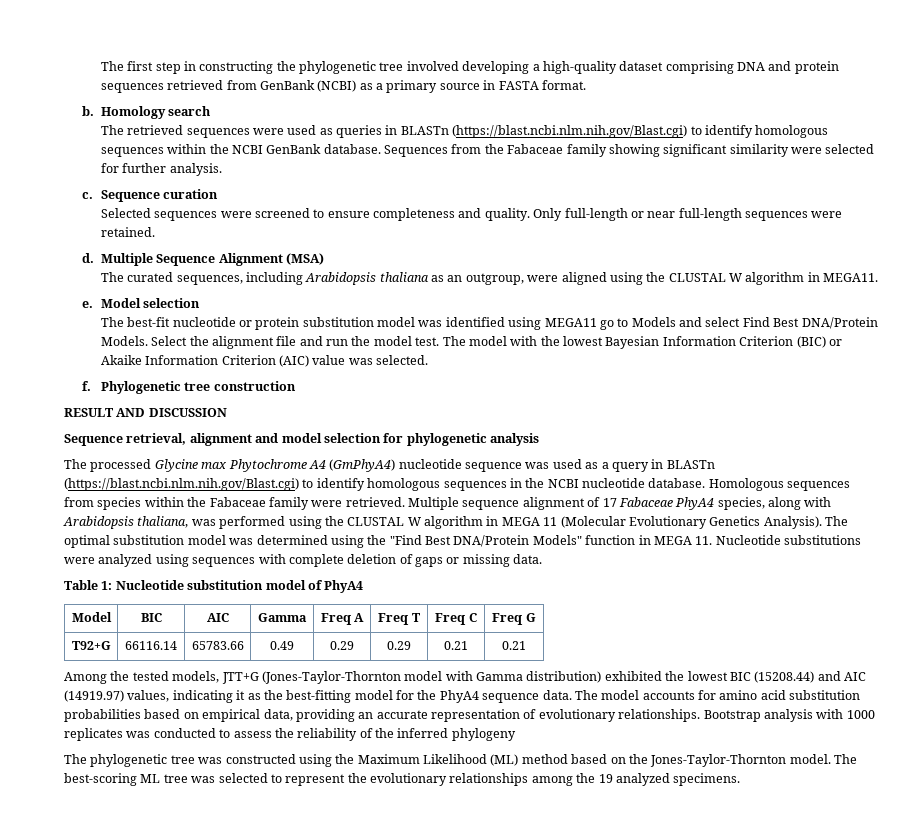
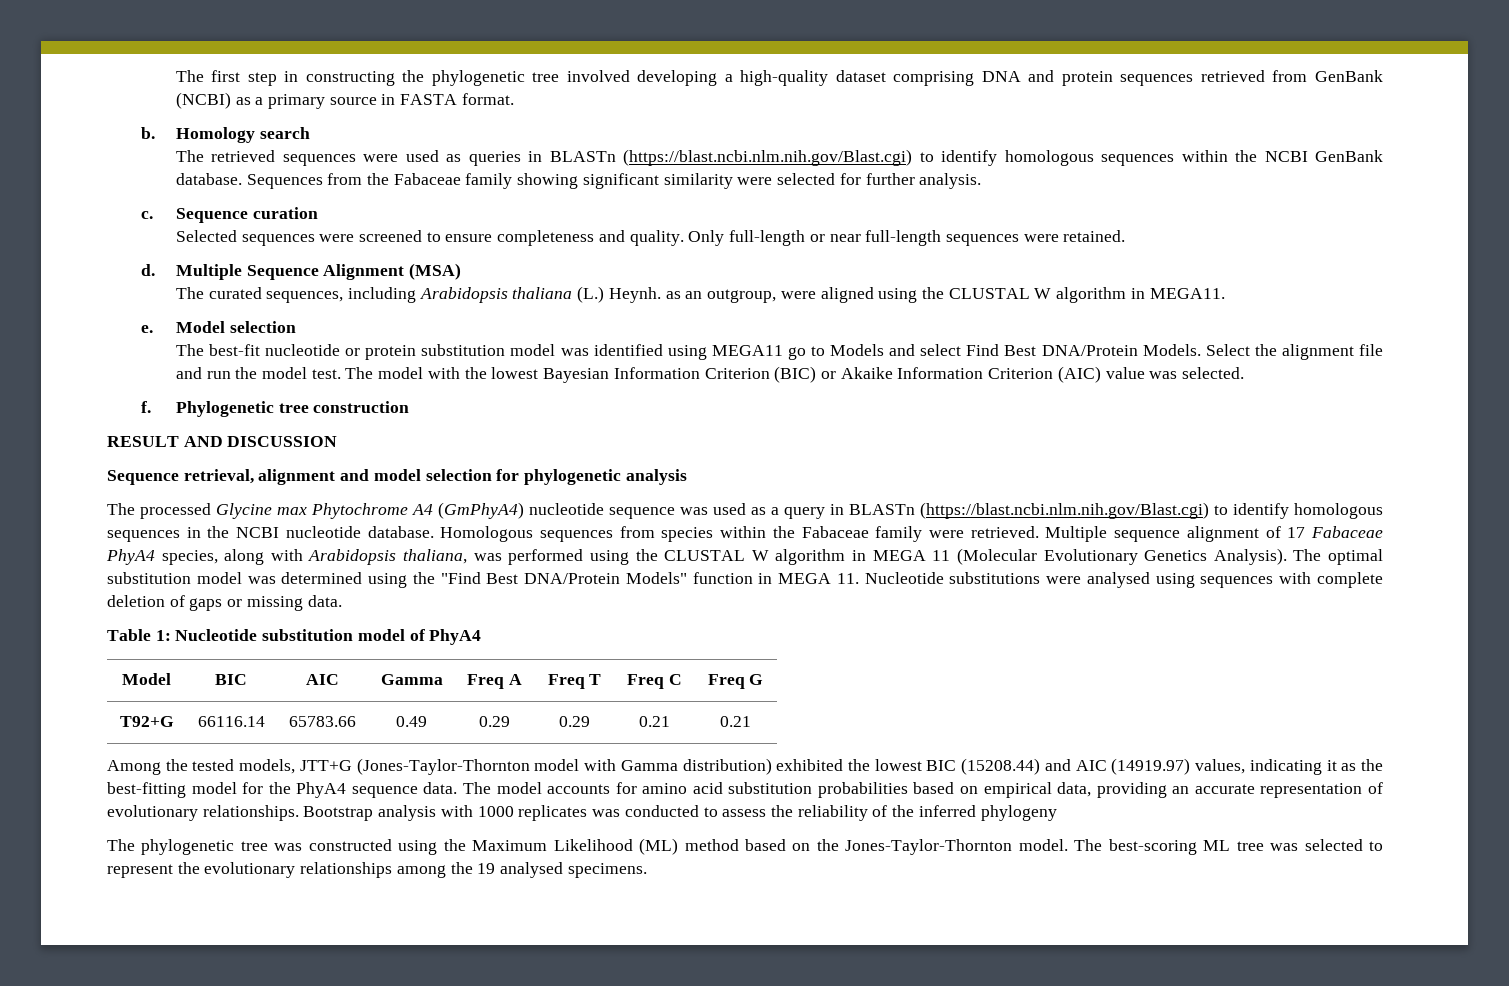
- The curated sequences, including Arabidopsis thaliana as an outgroup, were aligned using the CLUSTAL W algorithm in MEGA11.
+ The curated sequences, including Arabidopsis thaliana (L.) Heynh. as an outgroup, were aligned using the CLUSTAL W algorithm in MEGA11.
- The optimal substitution model was determined using the "Find Best DNA/Protein Models" function in MEGA 11. Nucleotide substitutions were analyzed using sequences with complete deletion of gaps or missing data.
+ The optimal substitution model was determined using the "Find Best DNA/Protein Models" function in MEGA 11. Nucleotide substitutions were analysed using sequences with complete deletion of gaps or missing data.
- The best-scoring ML tree was selected to represent the evolutionary relationships among the 19 analyzed specimens.
+ The best-scoring ML tree was selected to represent the evolutionary relationships among the 19 analysed specimens.

